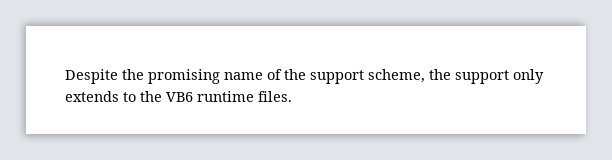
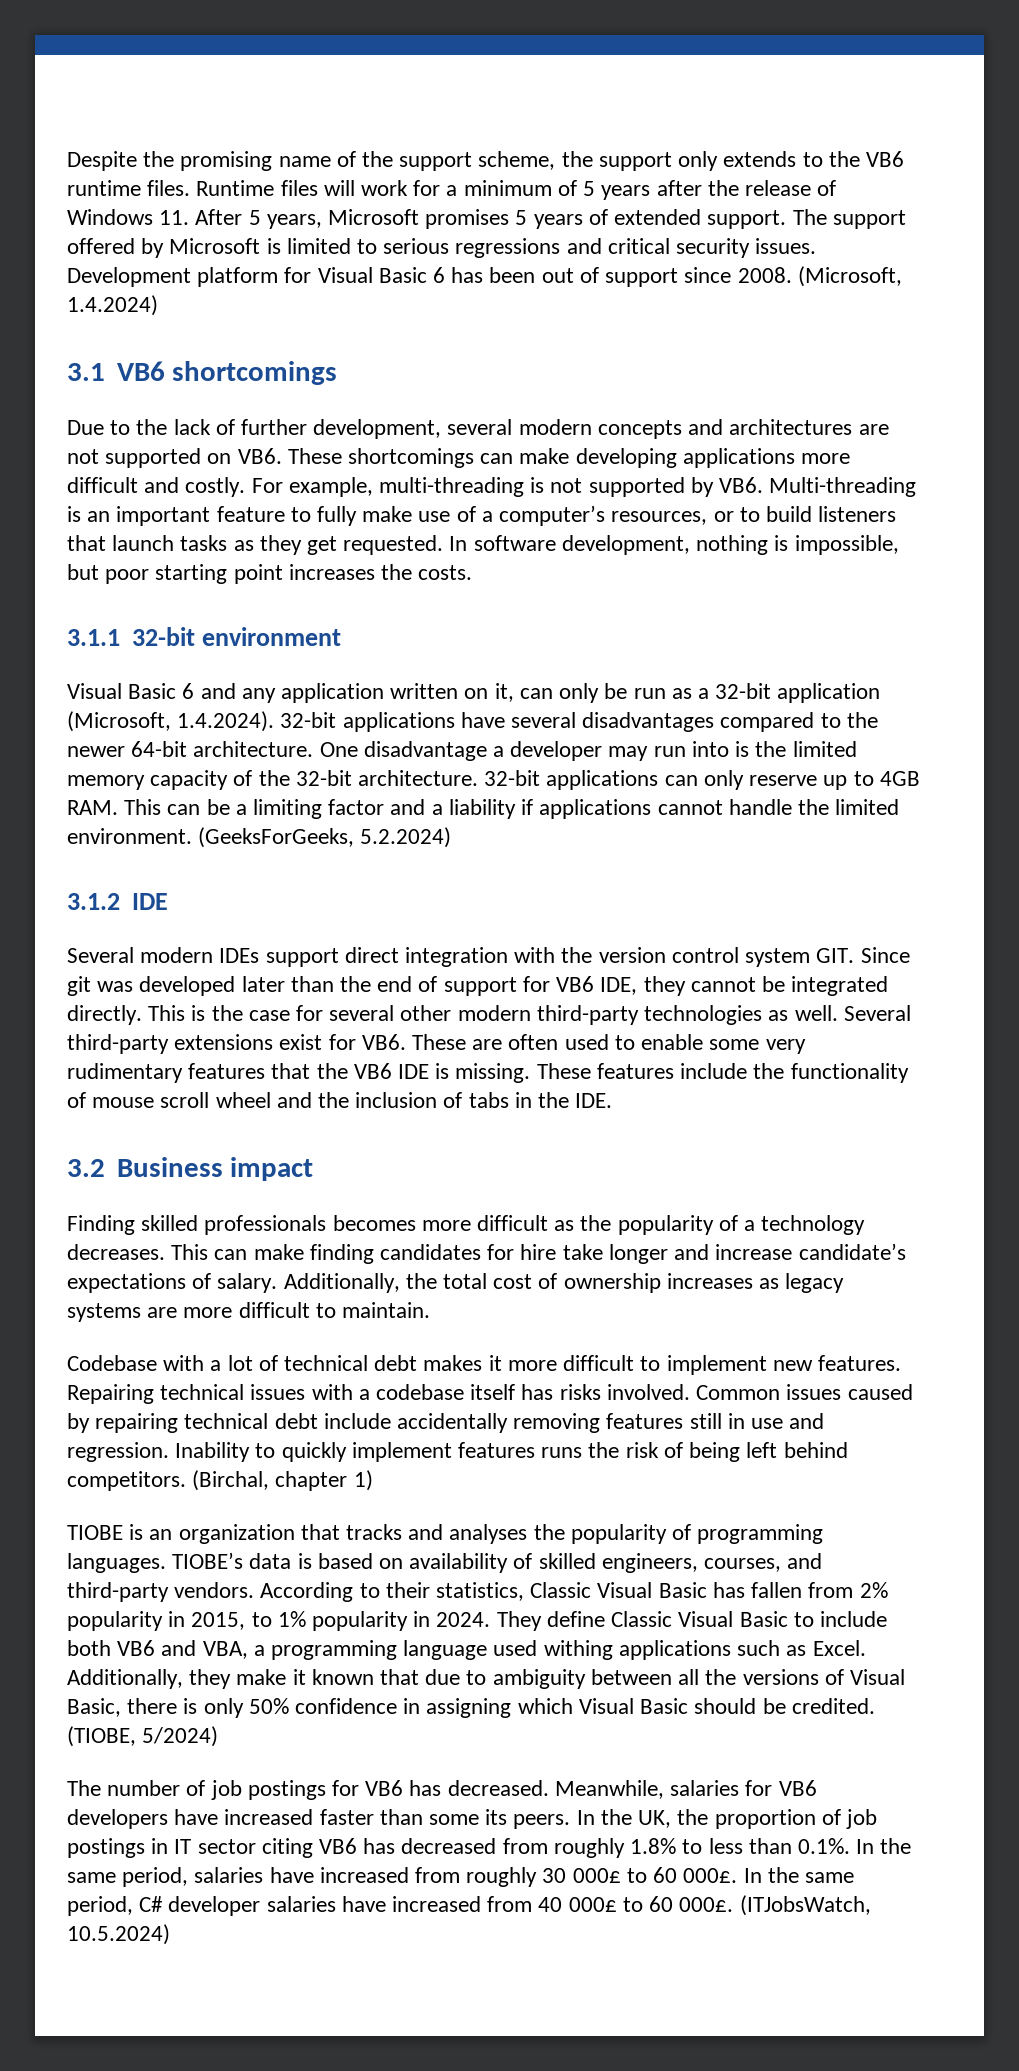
+ Runtime files will work for a minimum of 5 years after the release of Windows 11. After 5 years, Microsoft promises 5 years of extended support. The support offered by Microsoft is limited to serious regressions and critical security issues. Development platform for Visual Basic 6 has been out of support since 2008. (Microsoft, 1.4.2024)
+ 3.1 VB6 shortcomings
+ Due to the lack of further development, several modern concepts and architectures are not supported on VB6. These shortcomings can make developing applications more difficult and costly. For example, multi-threading is not supported by VB6. Multi-threading is an important feature to fully make use of a computer’s resources, or to build listeners that launch tasks as they get requested. In software development, nothing is impossible, but poor starting point increases the costs.
+ 3.1.1 32-bit environment
+ Visual Basic 6 and any application written on it, can only be run as a 32-bit application (Microsoft, 1.4.2024). 32-bit applications have several disadvantages compared to the newer 64-bit architecture. One disadvantage a developer may run into is the limited memory capacity of the 32-bit architecture. 32-bit applications can only reserve up to 4GB RAM. This can be a limiting factor and a liability if applications cannot handle the limited environment. (GeeksForGeeks, 5.2.2024)
+ 3.1.2 IDE
+ Several modern IDEs support direct integration with the version control system GIT. Since git was developed later than the end of support for VB6 IDE, they cannot be integrated directly. This is the case for several other modern third-party technologies as well. Several third-party extensions exist for VB6. These are often used to enable some very rudimentary features that the VB6 IDE is missing. These features include the functionality of mouse scroll wheel and the inclusion of tabs in the IDE.
+ 3.2 Business impact
+ Finding skilled professionals becomes more difficult as the popularity of a technology decreases. This can make finding candidates for hire take longer and increase candidate’s expectations of salary. Additionally, the total cost of ownership increases as legacy systems are more difficult to maintain.
+ Codebase with a lot of technical debt makes it more difficult to implement new features. Repairing technical issues with a codebase itself has risks involved. Common issues caused by repairing technical debt include accidentally removing features still in use and regression. Inability to quickly implement features runs the risk of being left behind competitors. (Birchal, chapter 1)
+ TIOBE is an organization that tracks and analyses the popularity of programming languages. TIOBE’s data is based on availability of skilled engineers, courses, and third-party vendors. According to their statistics, Classic Visual Basic has fallen from 2% popularity in 2015, to 1% popularity in 2024. They define Classic Visual Basic to include both VB6 and VBA, a programming language used withing applications such as Excel. Additionally, they make it known that due to ambiguity between all the versions of Visual Basic, there is only 50% confidence in assigning which Visual Basic should be credited. (TIOBE, 5/2024)
+ The number of job postings for VB6 has decreased. Meanwhile, salaries for VB6 developers have increased faster than some its peers. In the UK, the proportion of job postings in IT sector citing VB6 has decreased from roughly 1.8% to less than 0.1%. In the same period, salaries have increased from roughly 30 000£ to 60 000£. In the same period, C# developer salaries have increased from 40 000£ to 60 000£. (ITJobsWatch, 10.5.2024)

